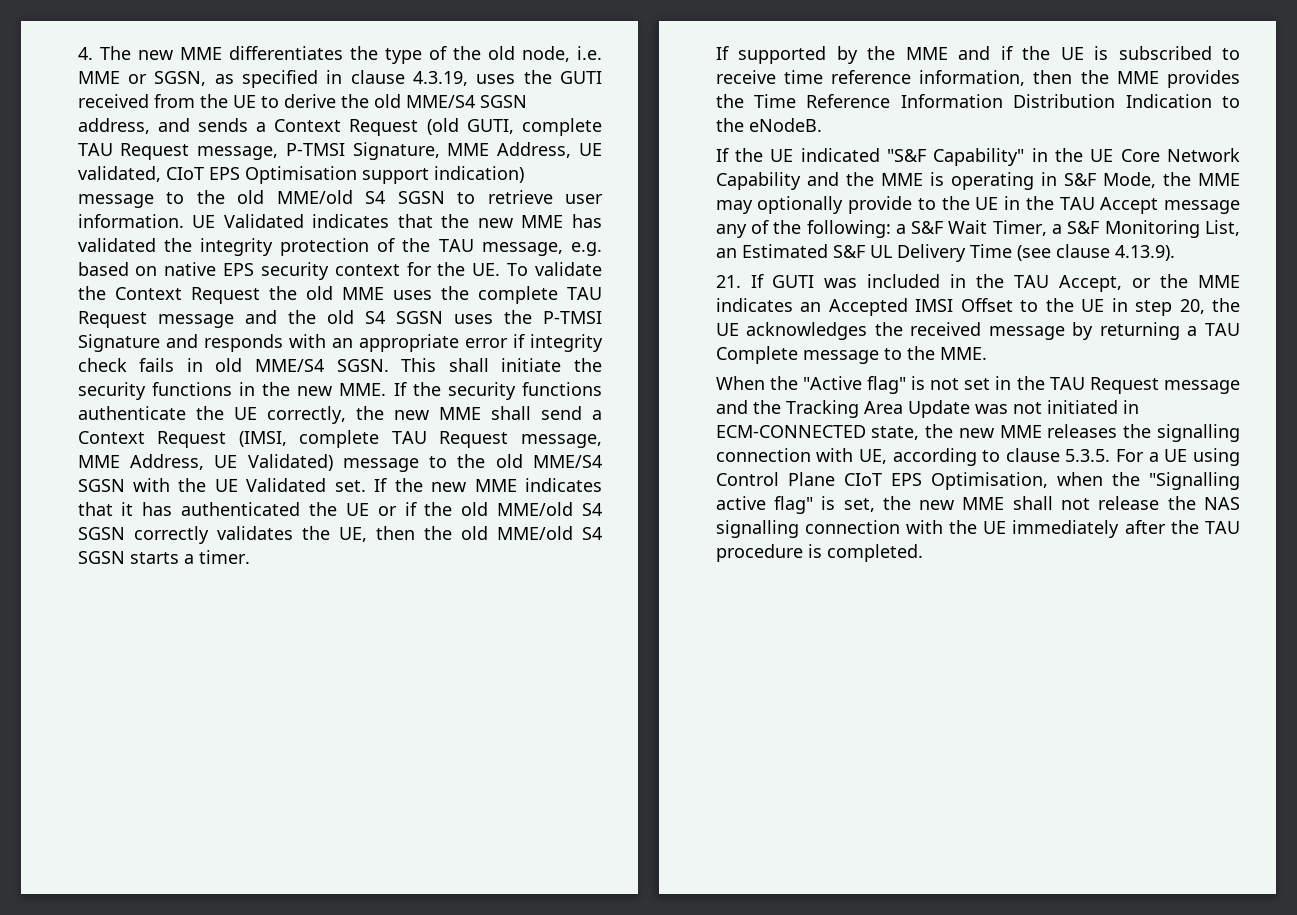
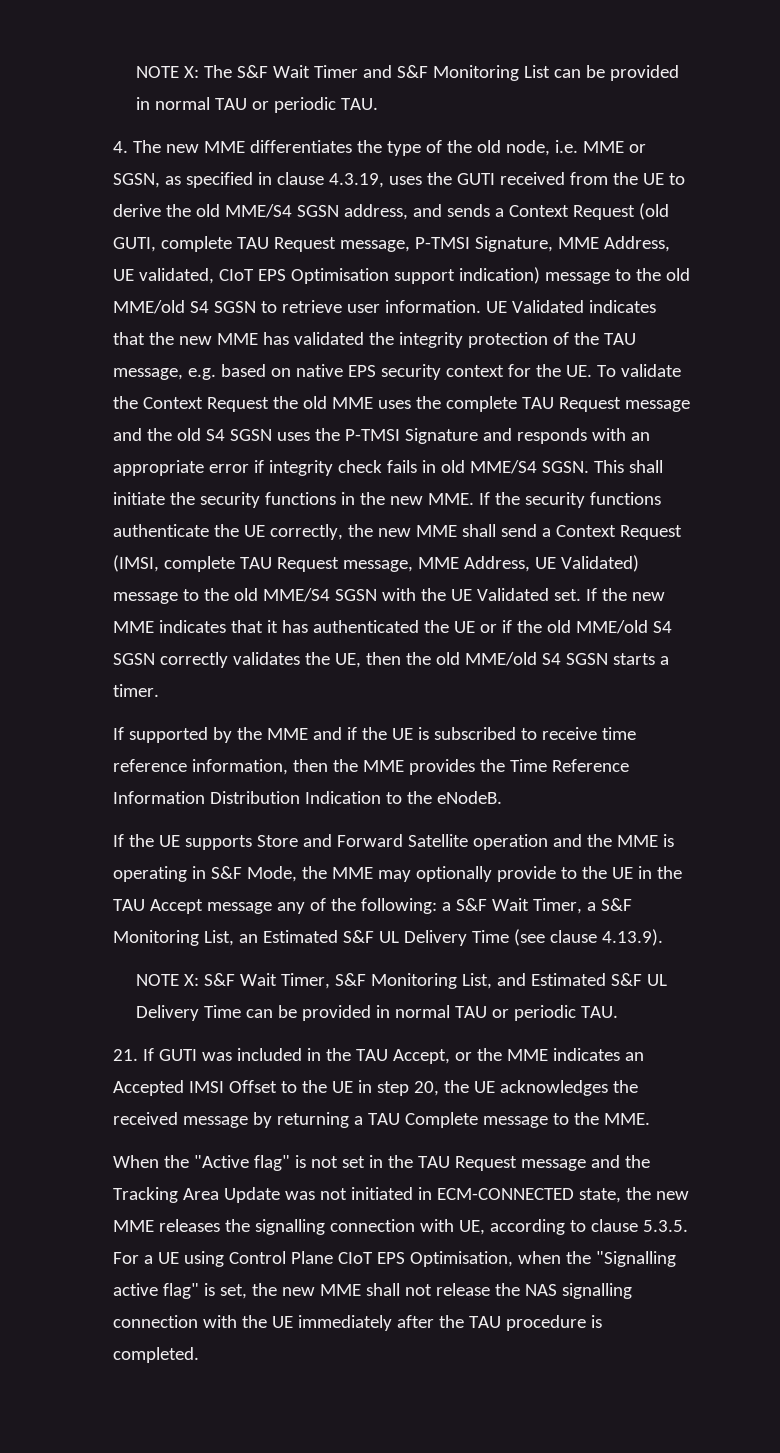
+ NOTE X: The S&F Wait Timer and S&F Monitoring List can be provided in normal TAU or periodic TAU.
- If the UE indicated "S&F Capability" in the UE Core Network Capability and the MME is operating in S&F Mode, the MME may optionally provide to the UE in the TAU Accept message any of the following: a S&F Wait Timer, a S&F Monitoring List, an Estimated S&F UL Delivery Time (see clause 4.13.9).
+ If the UE supports Store and Forward Satellite operation and the MME is operating in S&F Mode, the MME may optionally provide to the UE in the TAU Accept message any of the following: a S&F Wait Timer, a S&F Monitoring List, an Estimated S&F UL Delivery Time (see clause 4.13.9).
+ NOTE X: S&F Wait Timer, S&F Monitoring List, and Estimated S&F UL Delivery Time can be provided in normal TAU or periodic TAU.

